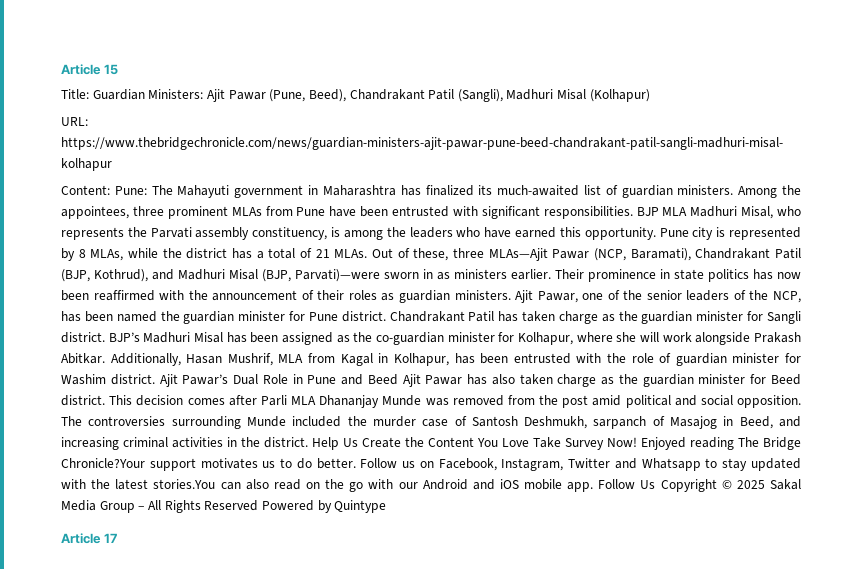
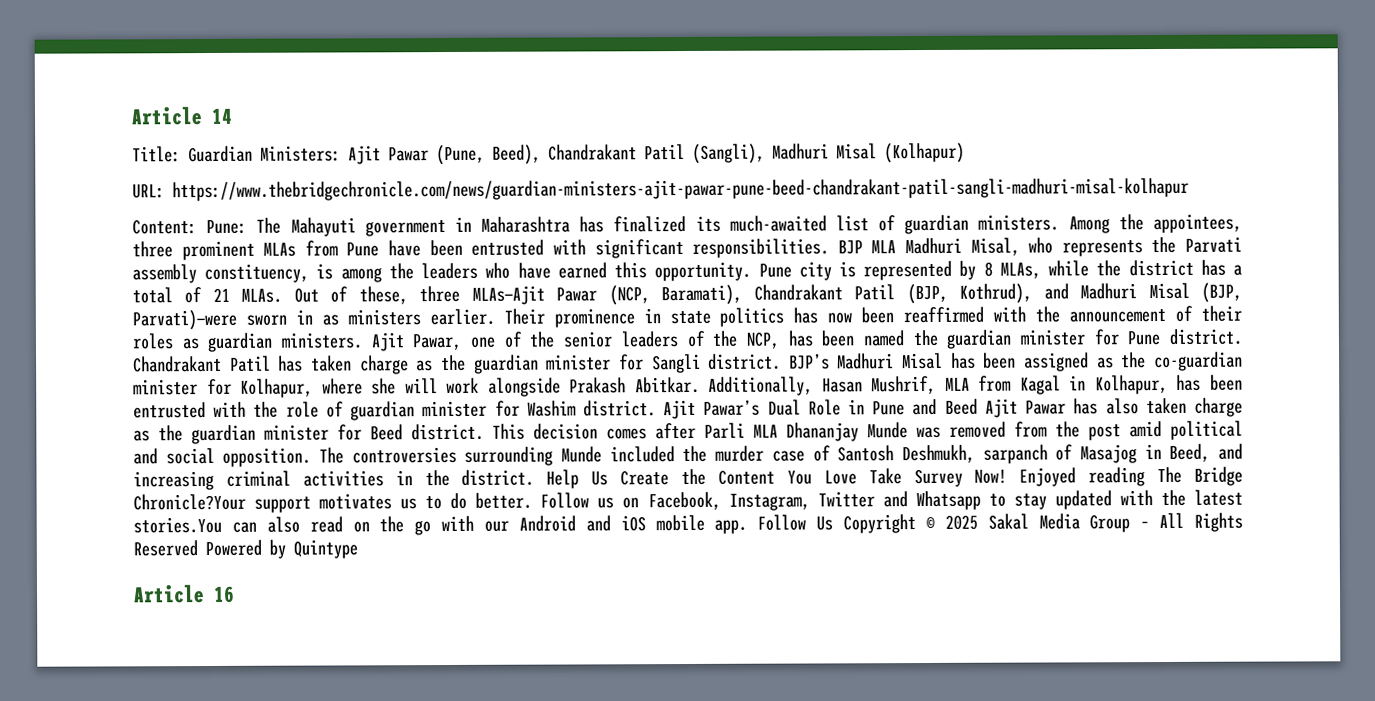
- Article 15
+ Article 14
- Article 17
+ Article 16

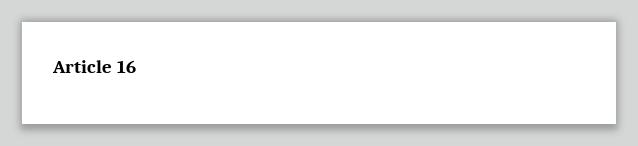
- Article 14
- Title: Guardian Ministers: Ajit Pawar (Pune, Beed), Chandrakant Patil (Sangli), Madhuri Misal (Kolhapur)
- URL: https://www.thebridgechronicle.com/news/guardian-ministers-ajit-pawar-pune-beed-chandrakant-patil-sangli-madhuri-misal-kolhapur
- Content: Pune: The Mahayuti government in Maharashtra has finalized its much-awaited list of guardian ministers. Among the appointees, three prominent MLAs from Pune have been entrusted with significant responsibilities. BJP MLA Madhuri Misal, who represents the Parvati assembly constituency, is among the leaders who have earned this opportunity. Pune city is represented by 8 MLAs, while the district has a total of 21 MLAs. Out of these, three MLAs—Ajit Pawar (NCP, Baramati), Chandrakant Patil (BJP, Kothrud), and Madhuri Misal (BJP, Parvati)—were sworn in as ministers earlier. Their prominence in state politics has now been reaffirmed with the announcement of their roles as guardian ministers. Ajit Pawar, one of the senior leaders of the NCP, has been named the guardian minister for Pune district. Chandrakant Patil has taken charge as the guardian minister for Sangli district. BJP’s Madhuri Misal has been assigned as the co-guardian minister for Kolhapur, where she will work alongside Prakash Abitkar. Additionally, Hasan Mushrif, MLA from Kagal in Kolhapur, has been entrusted with the role of guardian minister for Washim district. Ajit Pawar’s Dual Role in Pune and Beed Ajit Pawar has also taken charge as the guardian minister for Beed district. This decision comes after Parli MLA Dhananjay Munde was removed from the post amid political and social opposition. The controversies surrounding Munde included the murder case of Santosh Deshmukh, sarpanch of Masajog in Beed, and increasing criminal activities in the district. Help Us Create the Content You Love Take Survey Now! Enjoyed reading The Bridge Chronicle?Your support motivates us to do better. Follow us on Facebook, Instagram, Twitter and Whatsapp to stay updated with the latest stories.You can also read on the go with our Android and iOS mobile app. Follow Us Copyright © 2025 Sakal Media Group – All Rights Reserved Powered by Quintype

